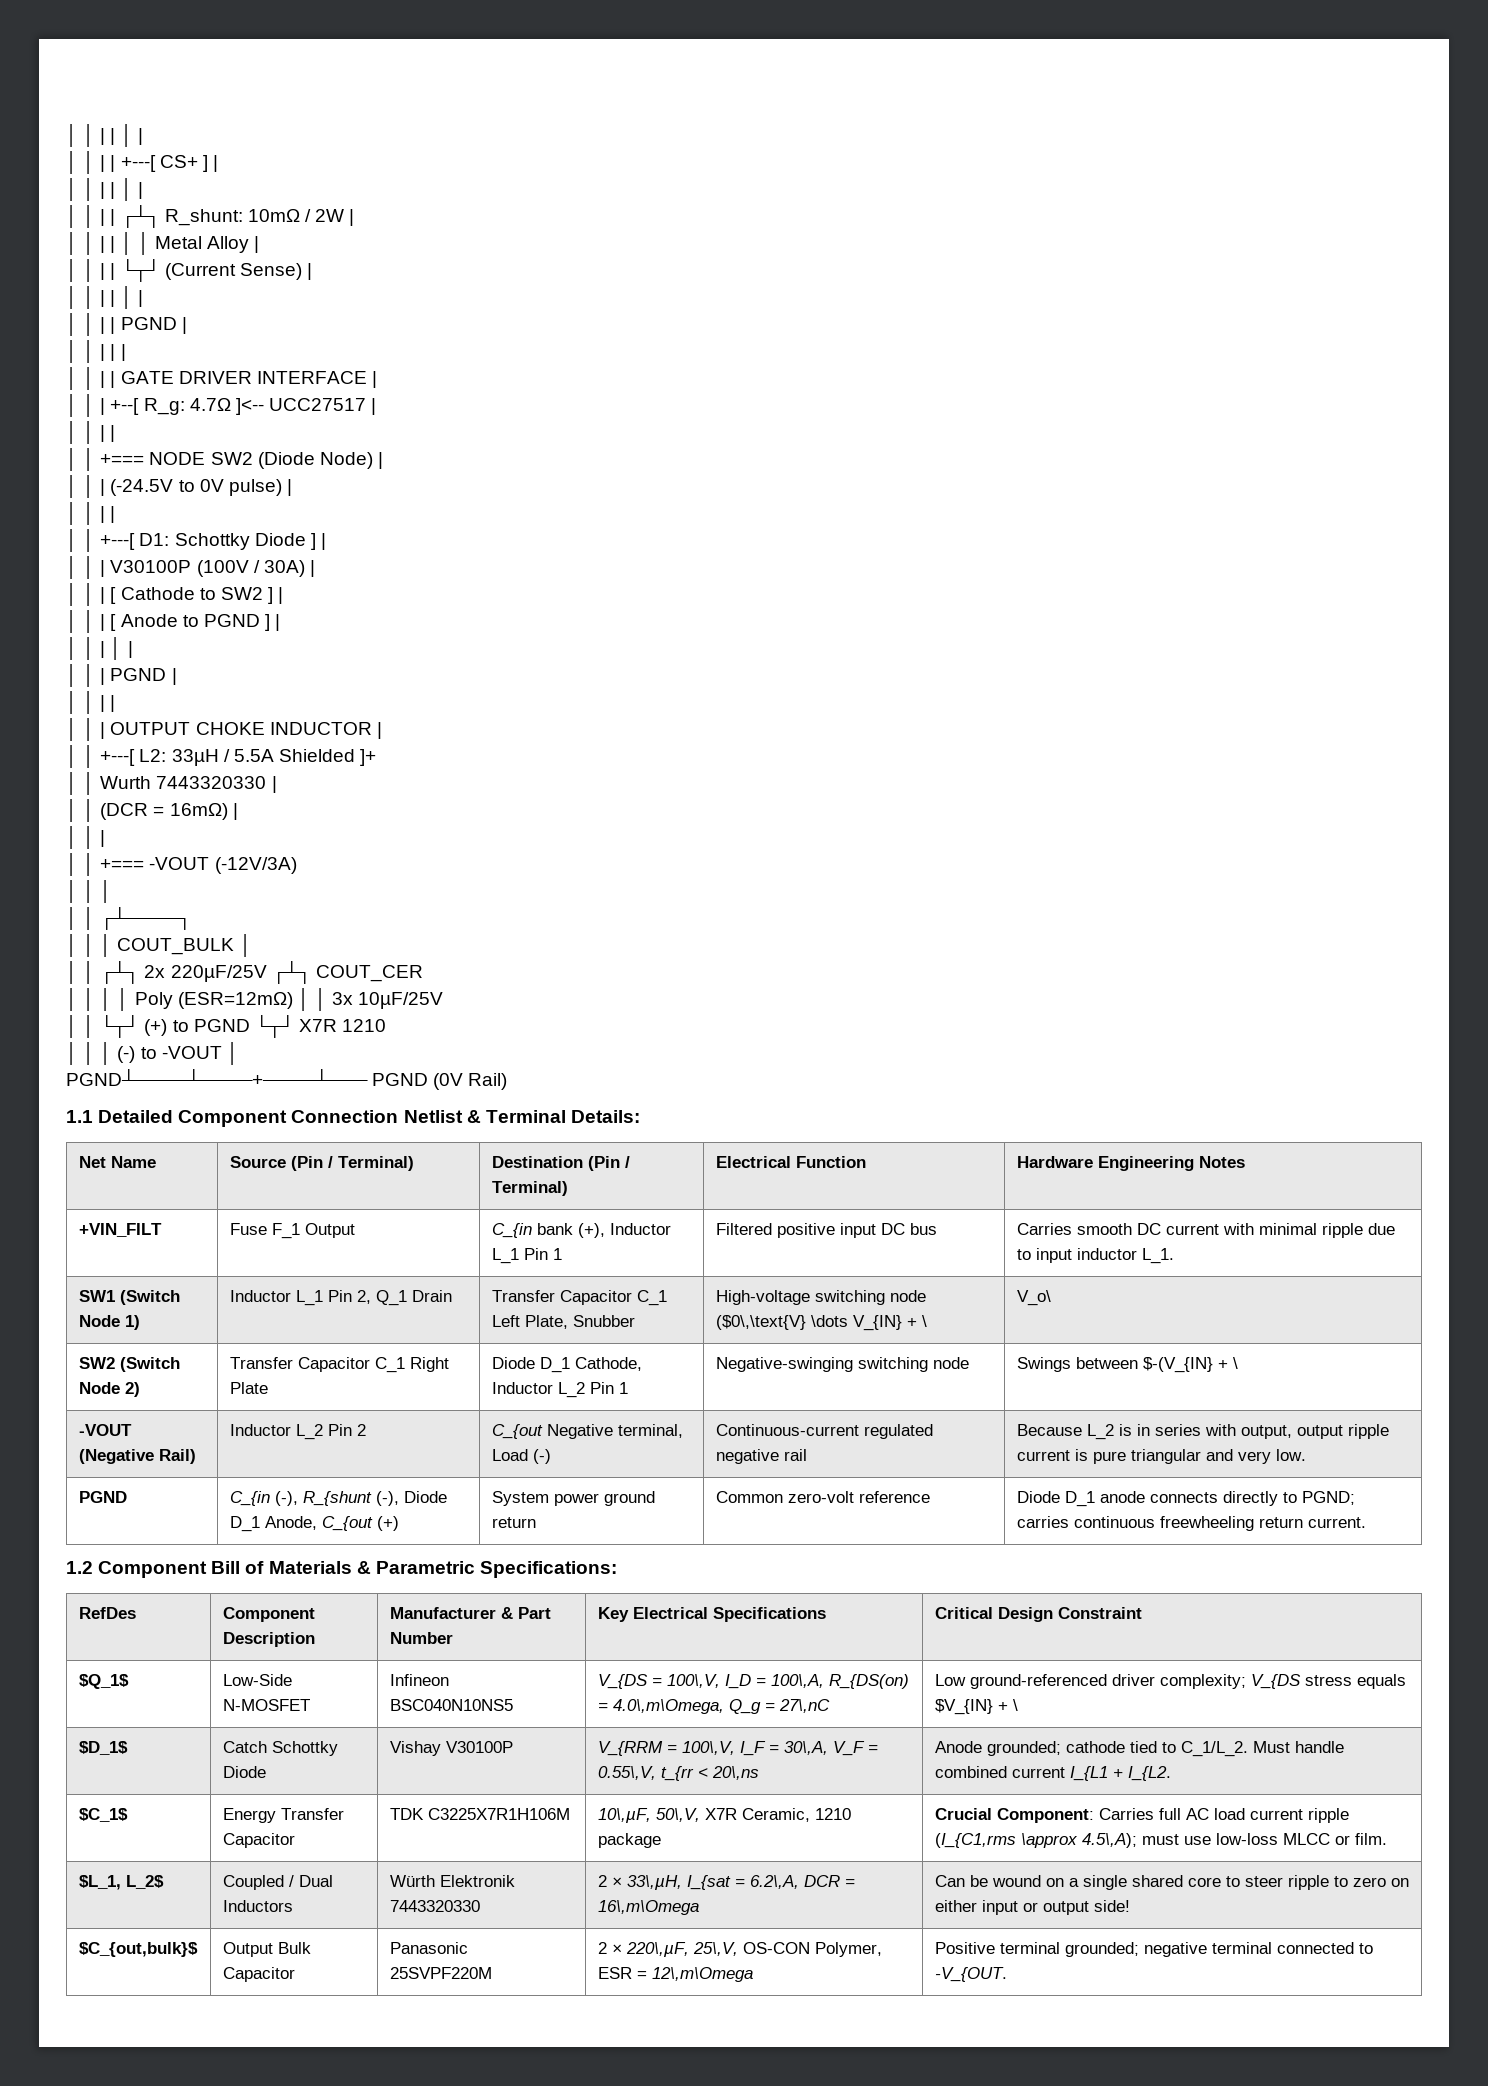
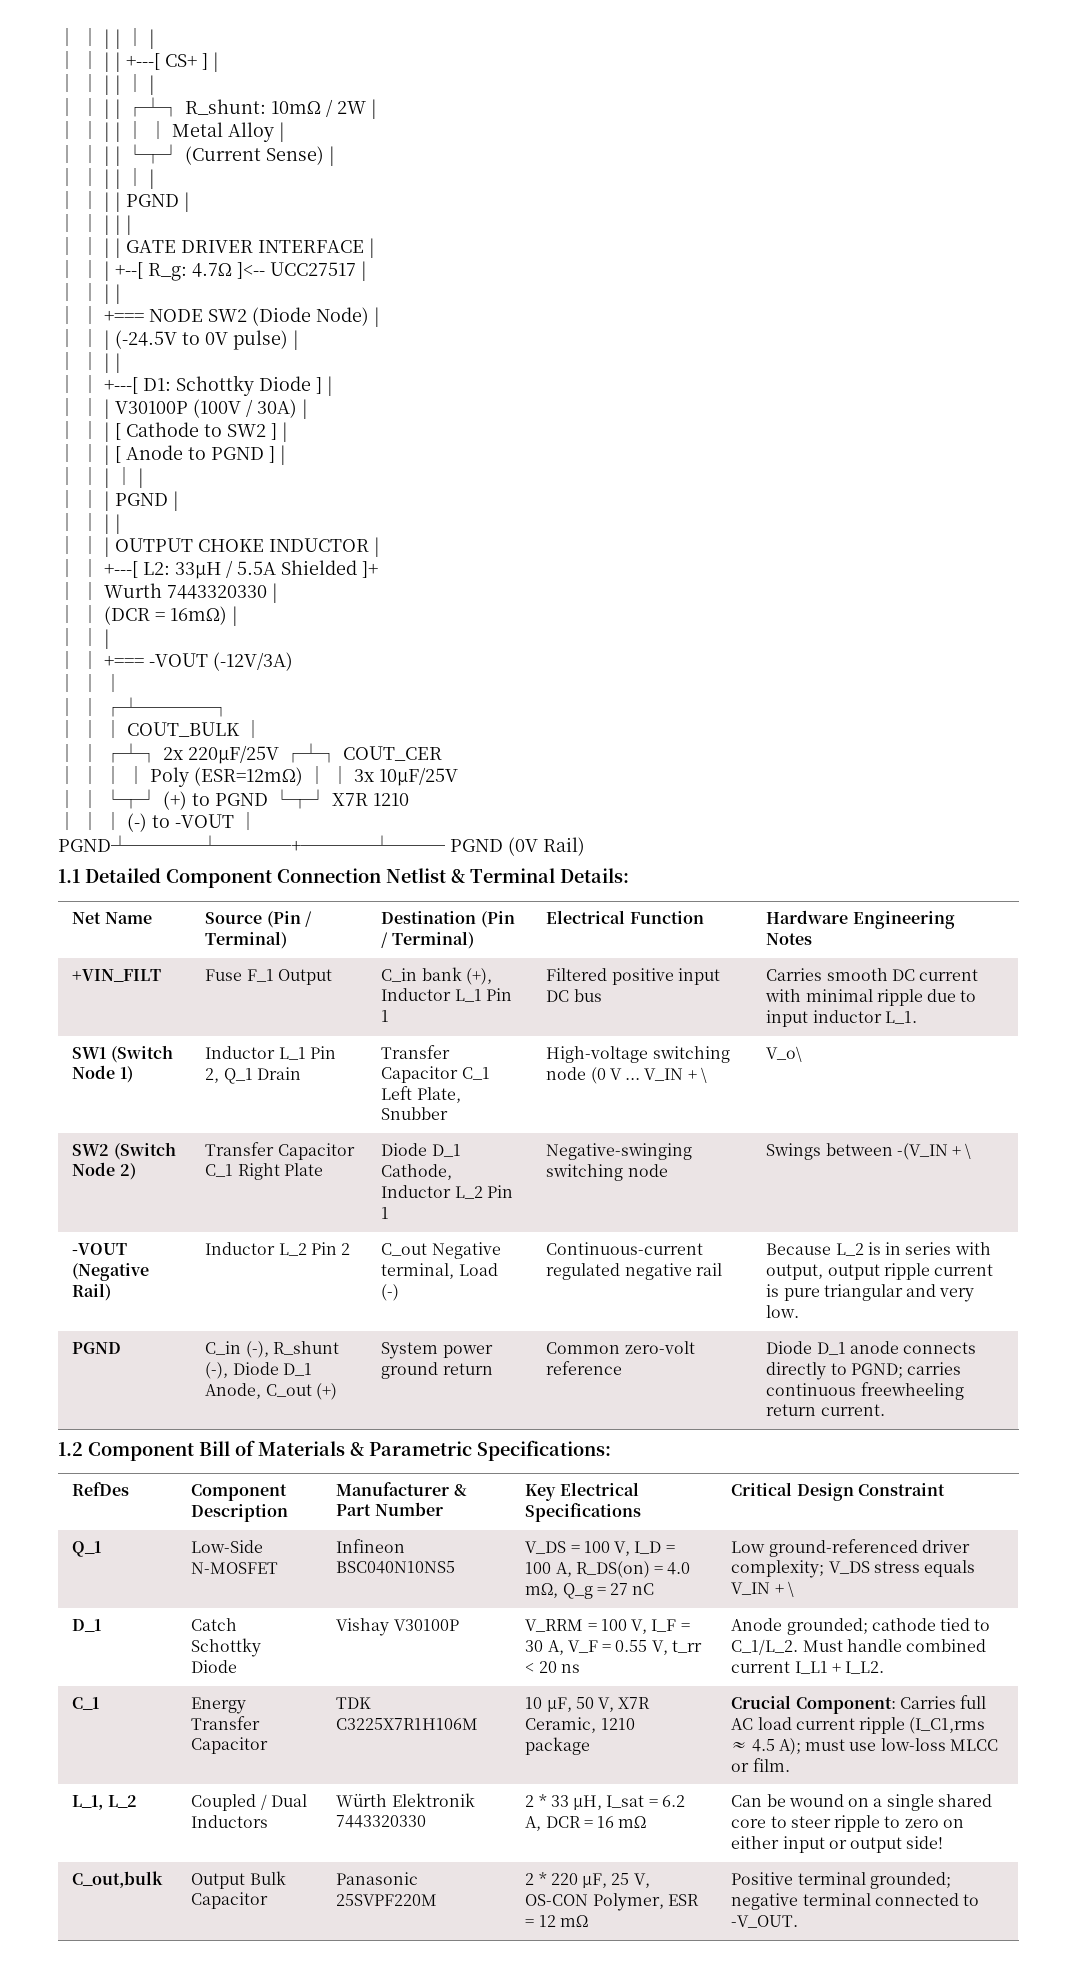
- +VIN_FILT | Fuse F_1 Output | C_{in bank (+), Inductor L_1 Pin 1 | Filtered positive input DC bus | Carries smooth DC current with minimal ripple due to input inductor L_1.
+ +VIN_FILT | Fuse F_1 Output | C_in bank (+), Inductor L_1 Pin 1 | Filtered positive input DC bus | Carries smooth DC current with minimal ripple due to input inductor L_1.
- SW1 (Switch Node 1) | Inductor L_1 Pin 2, Q_1 Drain | Transfer Capacitor C_1 Left Plate, Snubber | High-voltage switching node ($0\,\text{V} \dots V_{IN} + \ | V_o\
+ SW1 (Switch Node 1) | Inductor L_1 Pin 2, Q_1 Drain | Transfer Capacitor C_1 Left Plate, Snubber | High-voltage switching node (0 V ... V_IN + \ | V_o\
- SW2 (Switch Node 2) | Transfer Capacitor C_1 Right Plate | Diode D_1 Cathode, Inductor L_2 Pin 1 | Negative-swinging switching node | Swings between $-(V_{IN} + \
+ SW2 (Switch Node 2) | Transfer Capacitor C_1 Right Plate | Diode D_1 Cathode, Inductor L_2 Pin 1 | Negative-swinging switching node | Swings between -(V_IN + \
- -VOUT (Negative Rail) | Inductor L_2 Pin 2 | C_{out Negative terminal, Load (-) | Continuous-current regulated negative rail | Because L_2 is in series with output, output ripple current is pure triangular and very low.
+ -VOUT (Negative Rail) | Inductor L_2 Pin 2 | C_out Negative terminal, Load (-) | Continuous-current regulated negative rail | Because L_2 is in series with output, output ripple current is pure triangular and very low.
- PGND | C_{in (-), R_{shunt (-), Diode D_1 Anode, C_{out (+) | System power ground return | Common zero-volt reference | Diode D_1 anode connects directly to PGND; carries continuous freewheeling return current.
+ PGND | C_in (-), R_shunt (-), Diode D_1 Anode, C_out (+) | System power ground return | Common zero-volt reference | Diode D_1 anode connects directly to PGND; carries continuous freewheeling return current.
- $Q_1$ | Low-Side N-MOSFET | Infineon BSC040N10NS5 | V_{DS = 100\,V, I_D = 100\,A, R_{DS(on) = 4.0\,m\Omega, Q_g = 27\,nC | Low ground-referenced driver complexity; V_{DS stress equals $V_{IN} + \
- $D_1$ | Catch Schottky Diode | Vishay V30100P | V_{RRM = 100\,V, I_F = 30\,A, V_F = 0.55\,V, t_{rr < 20\,ns | Anode grounded; cathode tied to C_1/L_2. Must handle combined current I_{L1 + I_{L2.
- $C_1$ | Energy Transfer Capacitor | TDK C3225X7R1H106M | 10\,µF, 50\,V, X7R Ceramic, 1210 package | Crucial Component: Carries full AC load current ripple (I_{C1,rms \approx 4.5\,A); must use low-loss MLCC or film.
+ Q_1 | Low-Side N-MOSFET | Infineon BSC040N10NS5 | V_DS = 100 V, I_D = 100 A, R_DS(on) = 4.0 mΩ, Q_g = 27 nC | Low ground-referenced driver complexity; V_DS stress equals V_IN + \
+ D_1 | Catch Schottky Diode | Vishay V30100P | V_RRM = 100 V, I_F = 30 A, V_F = 0.55 V, t_rr < 20 ns | Anode grounded; cathode tied to C_1/L_2. Must handle combined current I_L1 + I_L2.
+ C_1 | Energy Transfer Capacitor | TDK C3225X7R1H106M | 10 µF, 50 V, X7R Ceramic, 1210 package | Crucial Component: Carries full AC load current ripple (I_C1,rms ≈ 4.5 A); must use low-loss MLCC or film.
- $L_1, L_2$ | Coupled / Dual Inductors | Würth Elektronik 7443320330 | 2 × 33\,µH, I_{sat = 6.2\,A, DCR = 16\,m\Omega | Can be wound on a single shared core to steer ripple to zero on either input or output side!
+ L_1, L_2 | Coupled / Dual Inductors | Würth Elektronik 7443320330 | 2 * 33 µH, I_sat = 6.2 A, DCR = 16 mΩ | Can be wound on a single shared core to steer ripple to zero on either input or output side!
- $C_{out,bulk}$ | Output Bulk Capacitor | Panasonic 25SVPF220M | 2 × 220\,µF, 25\,V, OS-CON Polymer, ESR = 12\,m\Omega | Positive terminal grounded; negative terminal connected to -V_{OUT.
+ C_out,bulk | Output Bulk Capacitor | Panasonic 25SVPF220M | 2 * 220 µF, 25 V, OS-CON Polymer, ESR = 12 mΩ | Positive terminal grounded; negative terminal connected to -V_OUT.

